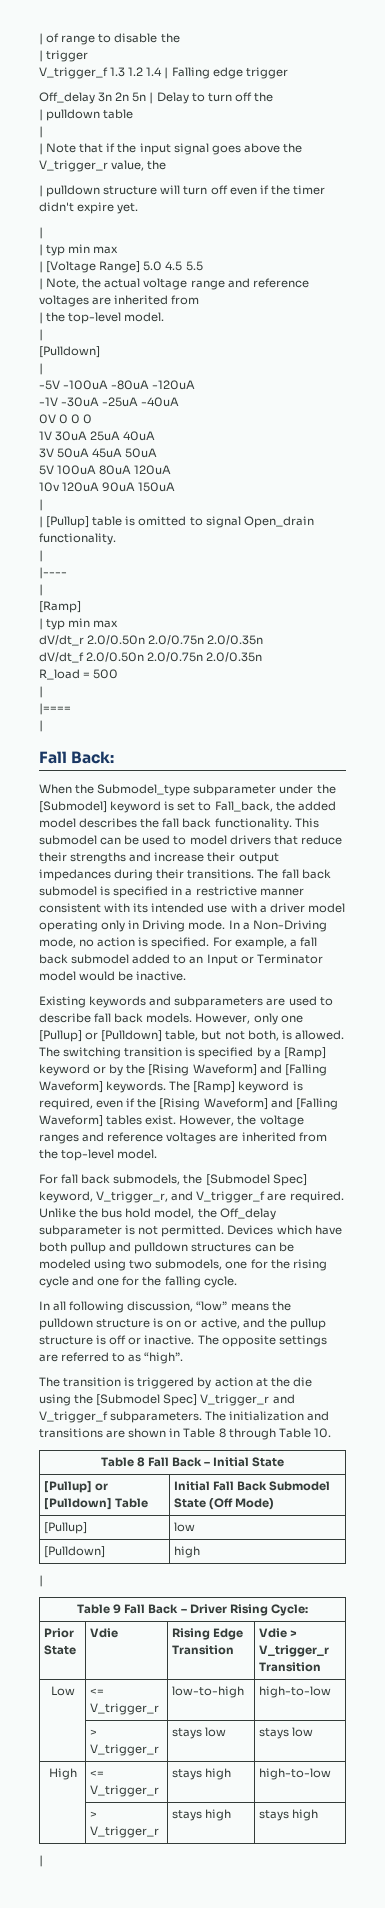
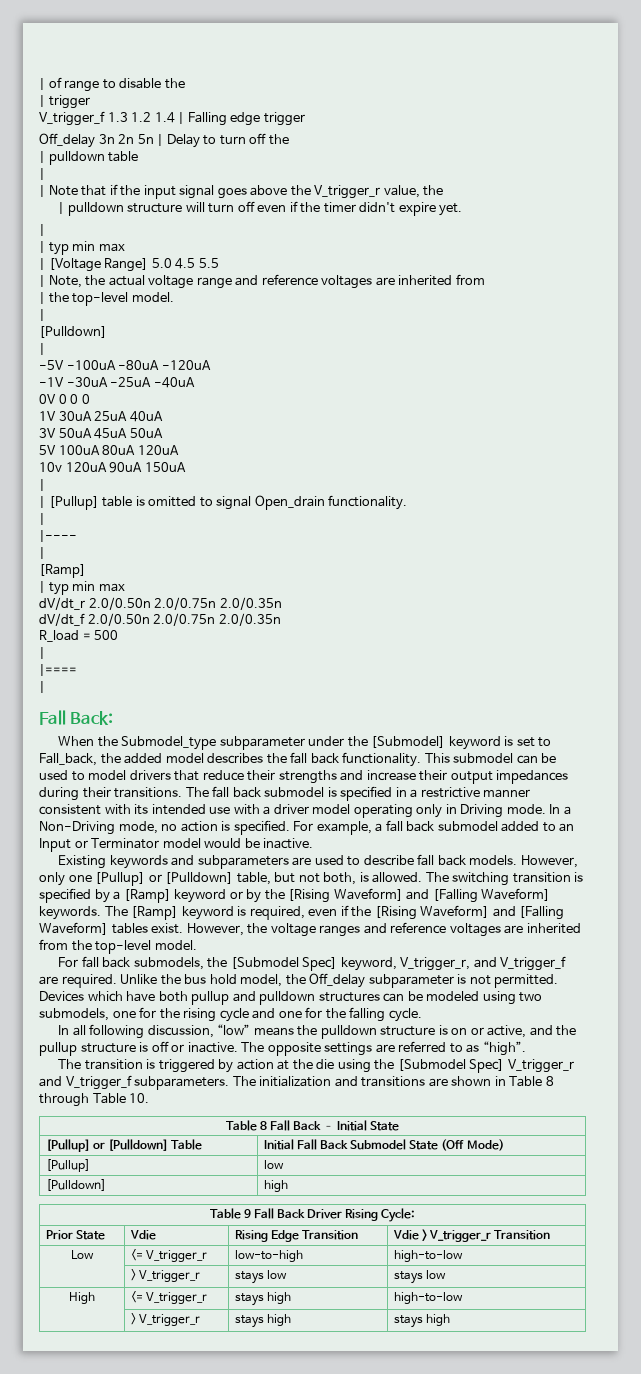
  [Pulldown] | high
- |
- Table 9 Fall Back – Driver Rising Cycle:
+ Table 9 Fall Back Driver Rising Cycle:
  | > V_trigger_r | stays high | stays high
- |

